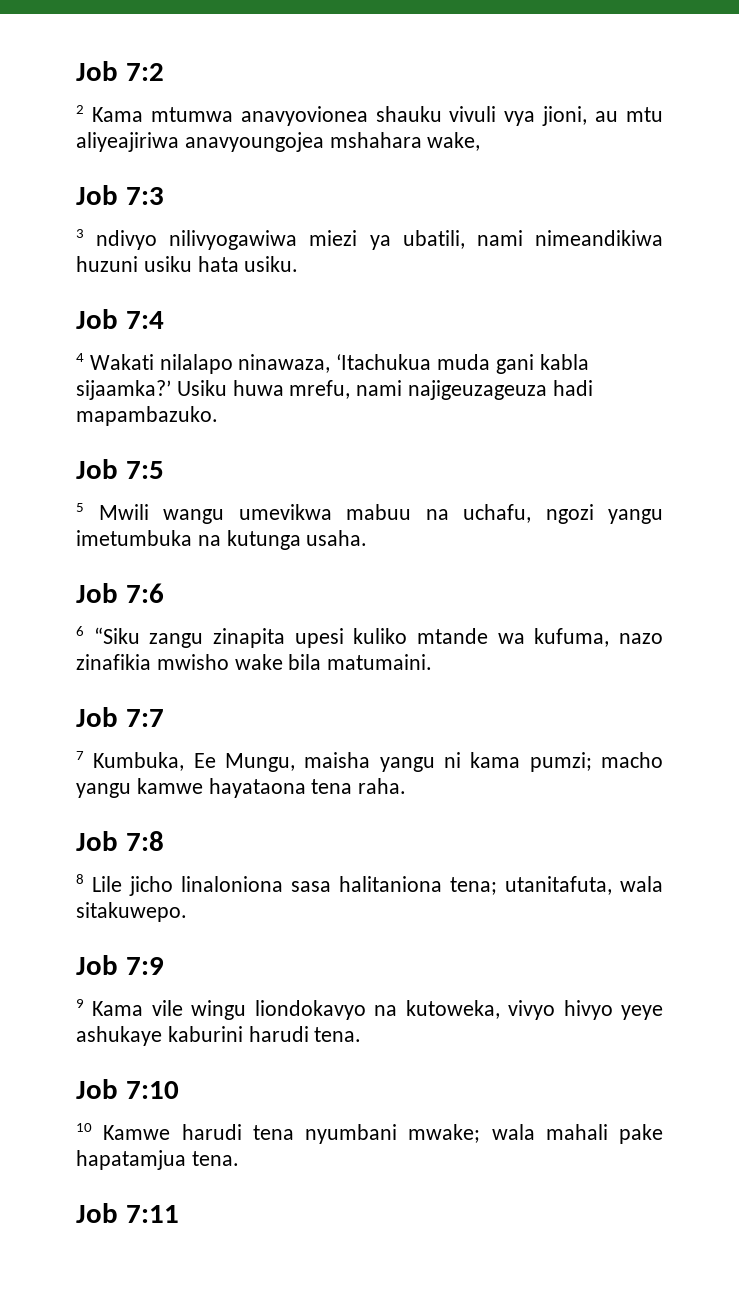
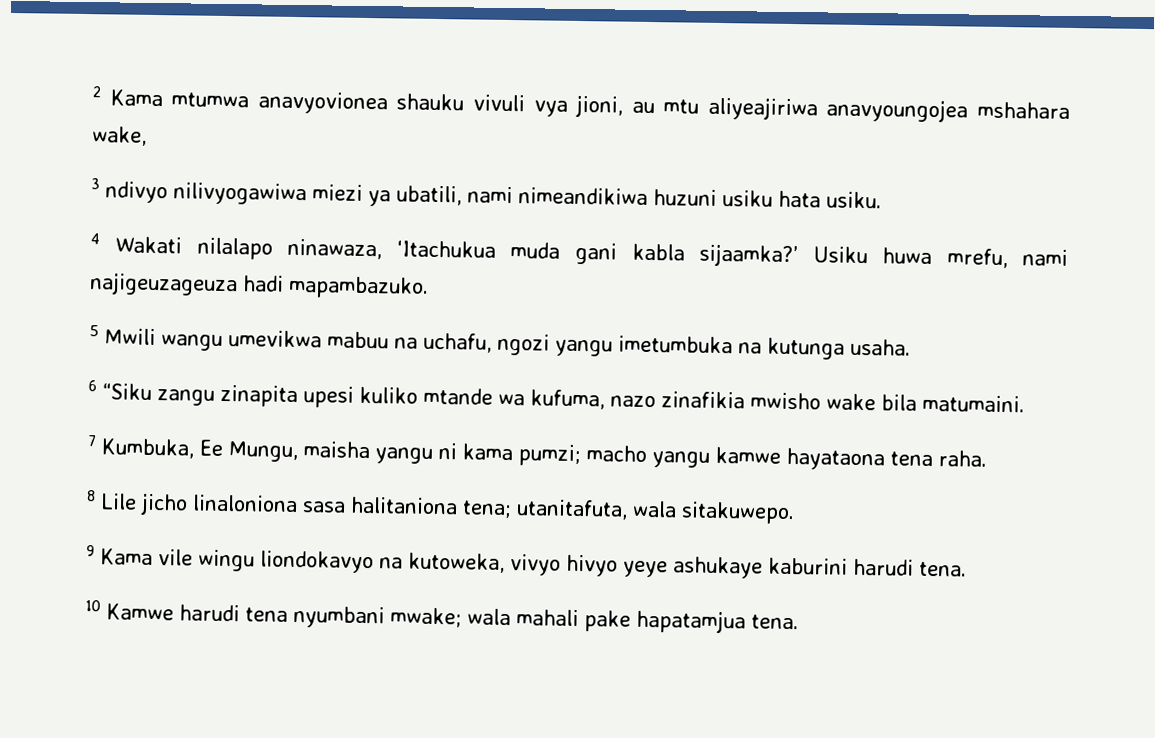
- Job 7:2
- Job 7:3
- Job 7:4
- Job 7:5
- Job 7:6
- Job 7:7
- Job 7:8
- Job 7:9
- Job 7:10
- Job 7:11

